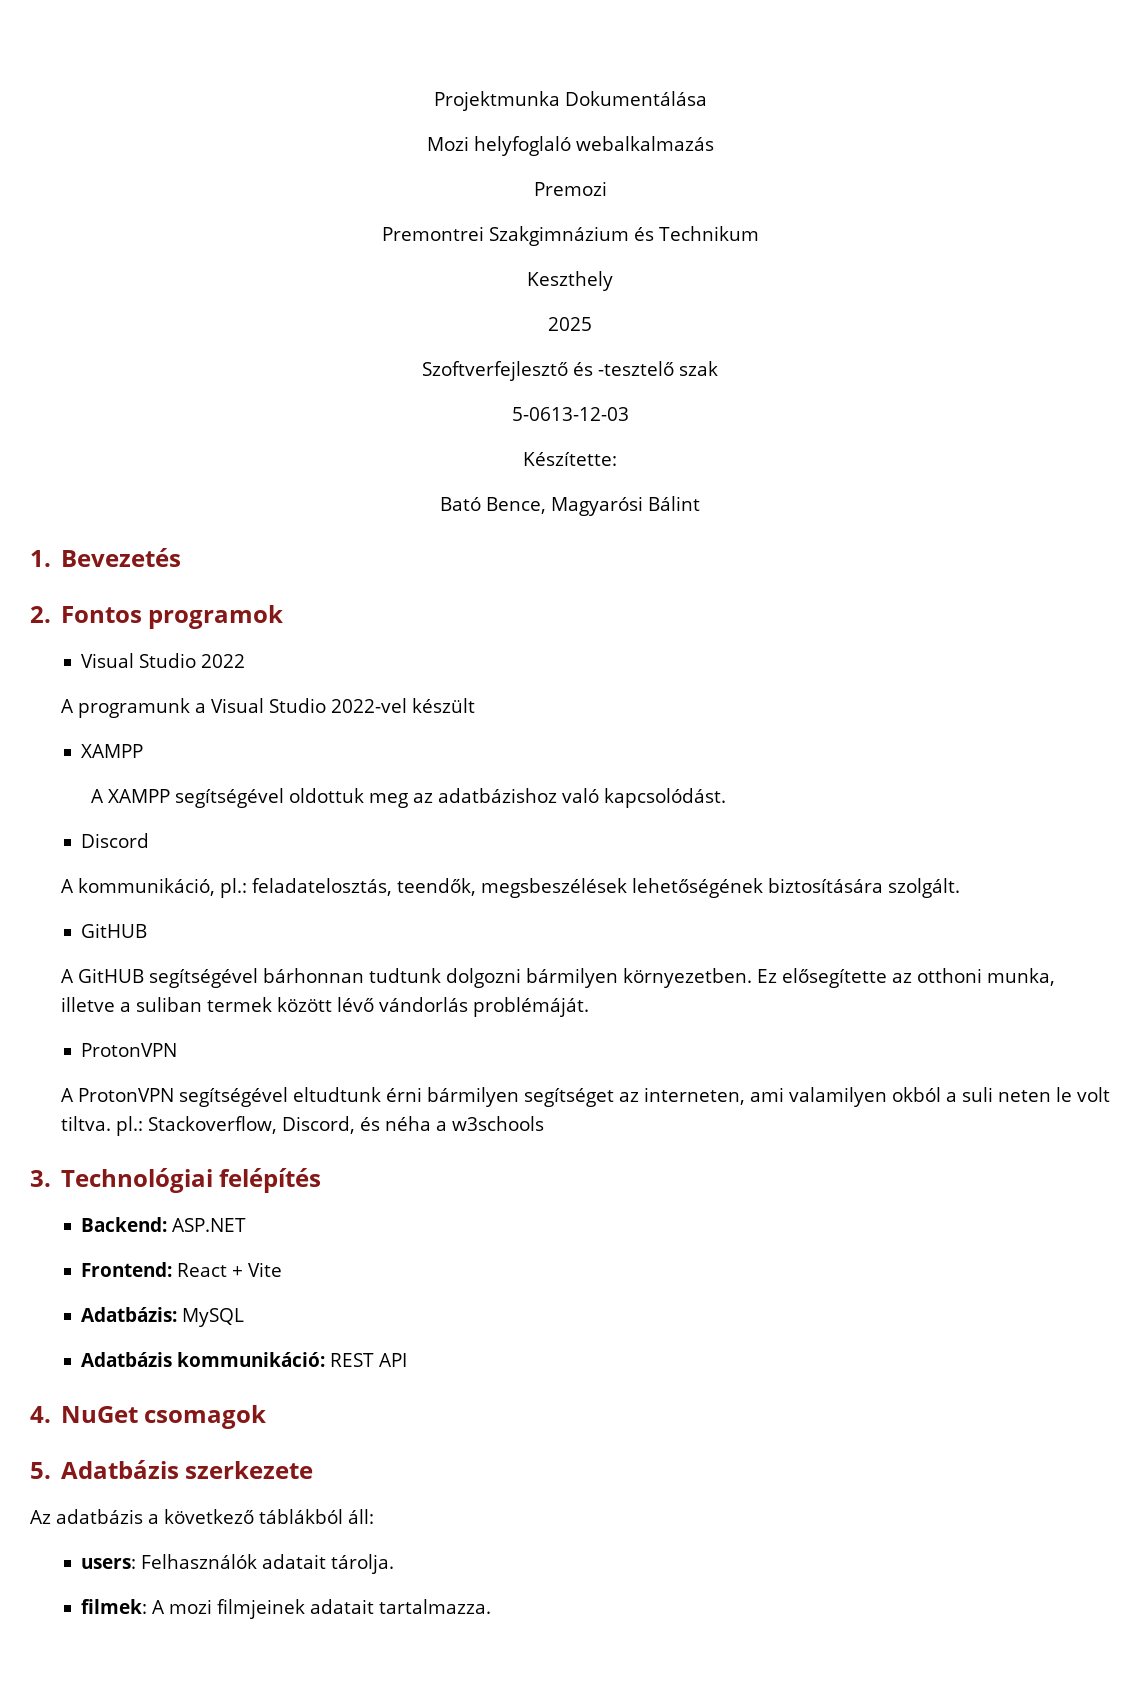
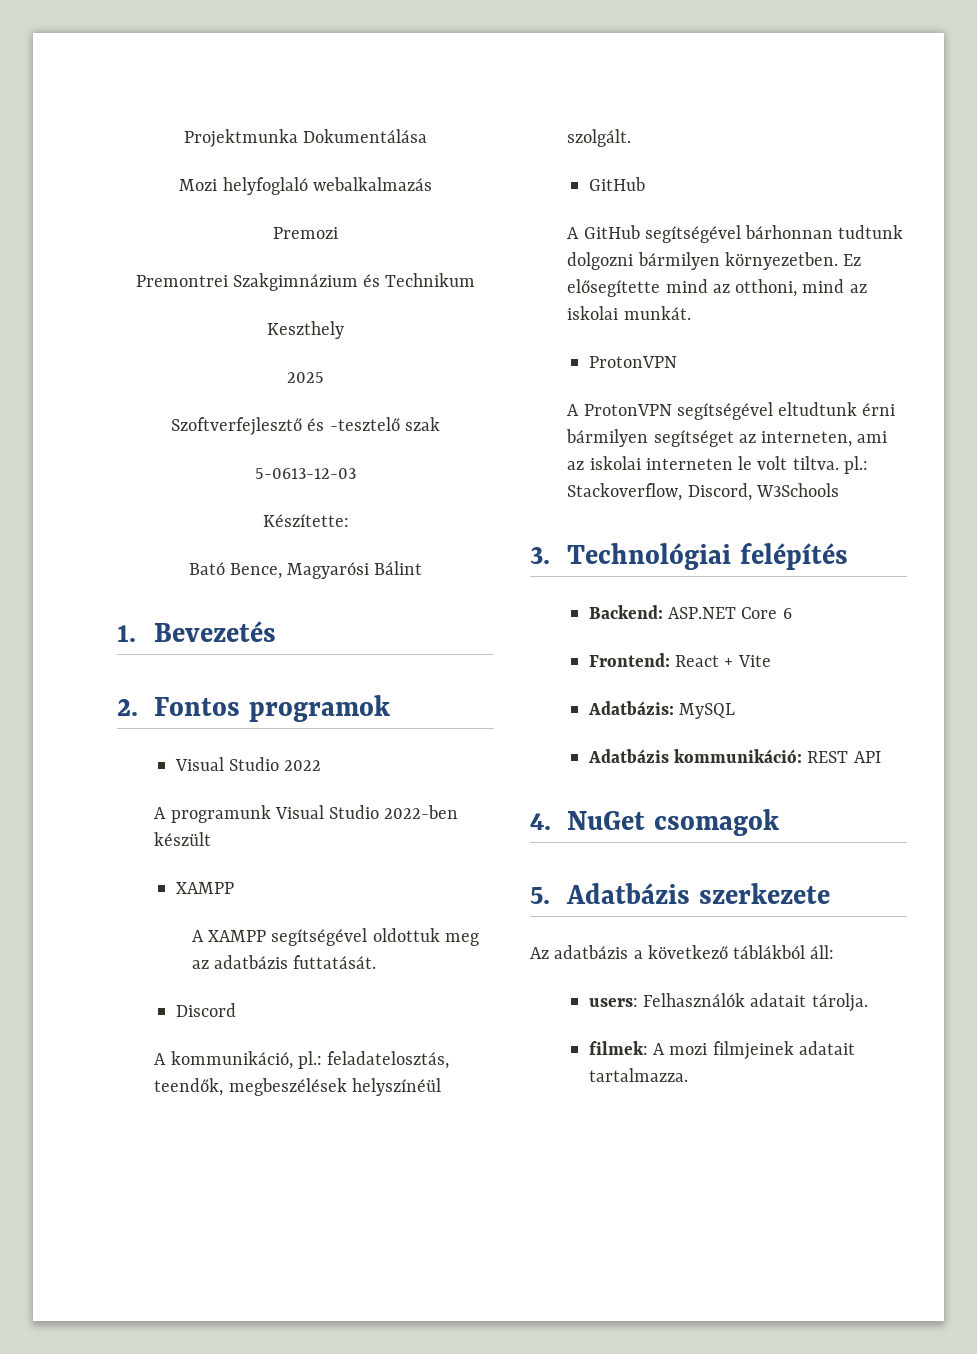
- A programunk a Visual Studio 2022-vel készült
+ A programunk Visual Studio 2022-ben készült
- A XAMPP segítségével oldottuk meg az adatbázishoz való kapcsolódást.
+ A XAMPP segítségével oldottuk meg az adatbázis futtatását.
- A kommunikáció, pl.: feladatelosztás, teendők, megsbeszélések lehetőségének biztosítására szolgált.
- GitHUB
- A GitHUB segítségével bárhonnan tudtunk dolgozni bármilyen környezetben.
+ A kommunikáció, pl.: feladatelosztás, teendők, megbeszélések helyszínéül szolgált.
+ GitHub
+ A GitHub segítségével bárhonnan tudtunk dolgozni bármilyen környezetben.
- Ez elősegítette az otthoni munka, illetve a suliban termek között lévő vándorlás problémáját.
+ Ez elősegítette mind az otthoni, mind az iskolai munkát.
- A ProtonVPN segítségével eltudtunk érni bármilyen segítséget az interneten, ami valamilyen okból a suli neten le volt tiltva. pl.: Stackoverflow, Discord, és néha a w3schools
+ A ProtonVPN segítségével eltudtunk érni bármilyen segítséget az interneten, ami az iskolai interneten le volt tiltva. pl.: Stackoverflow, Discord, W3Schools
- Backend: ASP.NET
+ Backend: ASP.NET Core 6

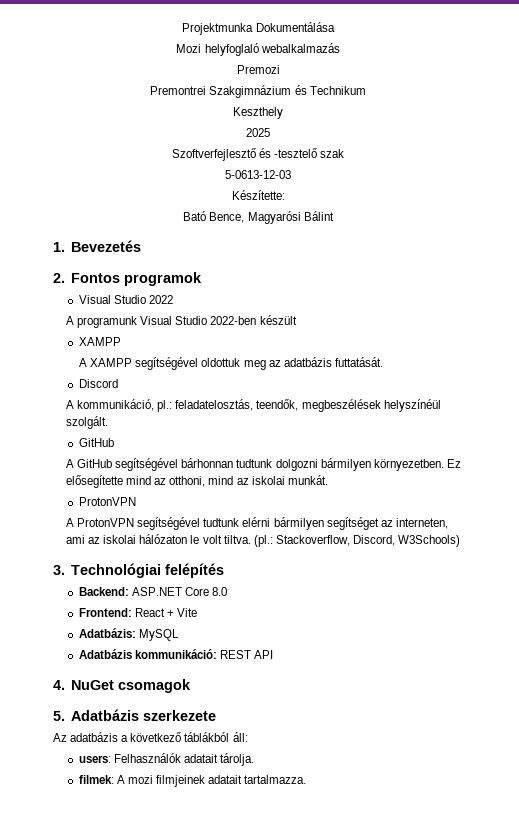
- A ProtonVPN segítségével eltudtunk érni bármilyen segítséget az interneten, ami az iskolai interneten le volt tiltva. pl.: Stackoverflow, Discord, W3Schools
+ A ProtonVPN segítségével tudtunk elérni bármilyen segítséget az interneten, ami az iskolai hálózaton le volt tiltva. (pl.: Stackoverflow, Discord, W3Schools)
- Backend: ASP.NET Core 6
+ Backend: ASP.NET Core 8.0

